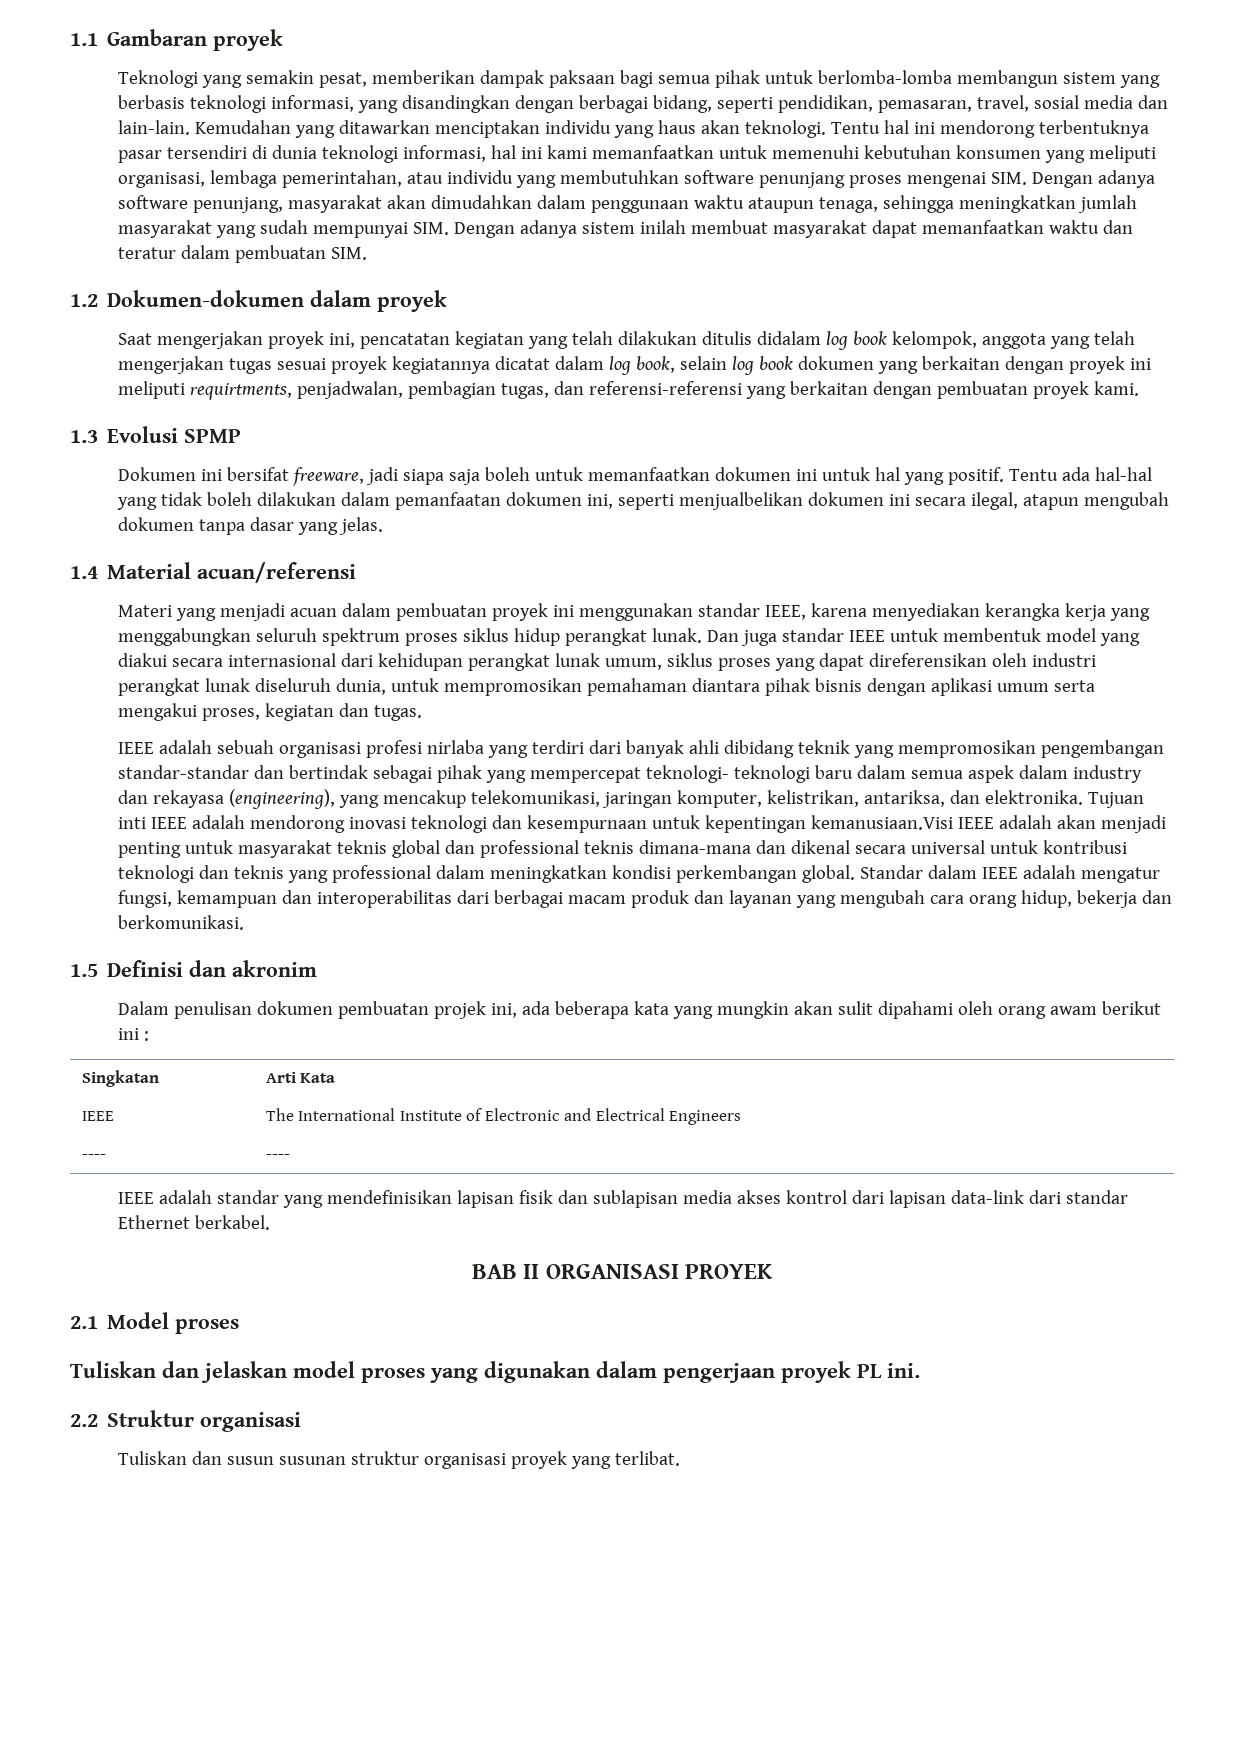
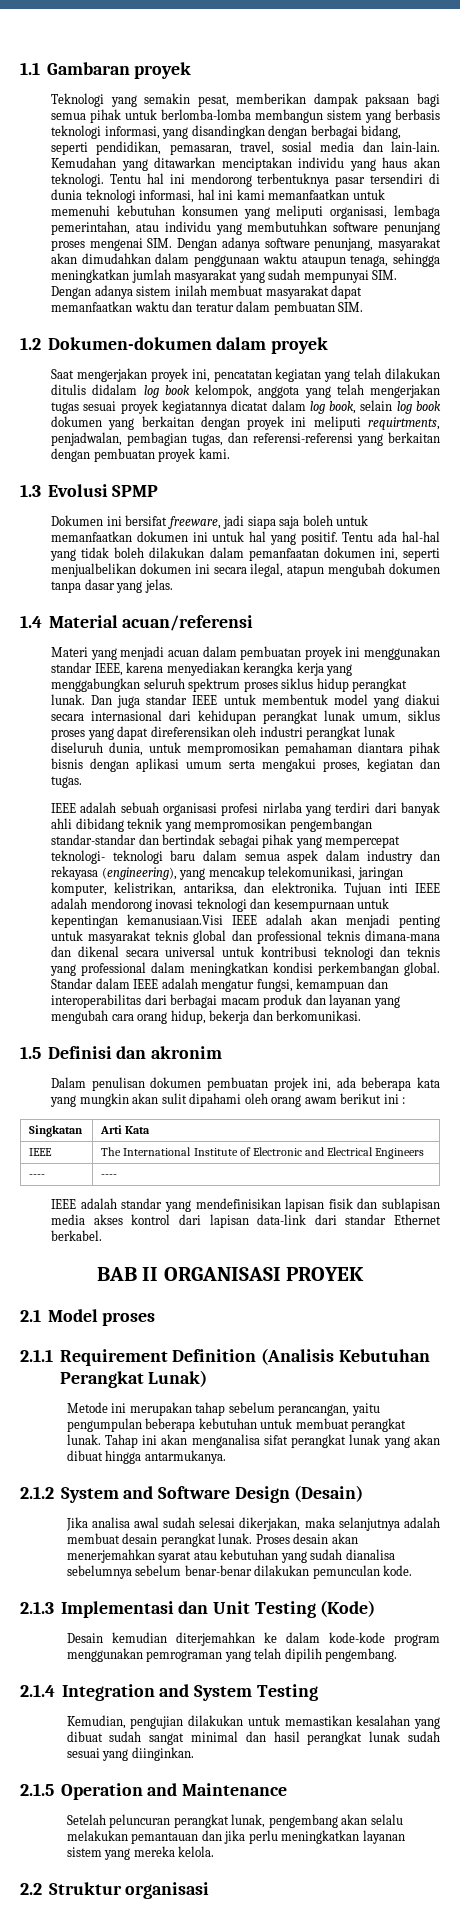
- Tuliskan dan jelaskan model proses yang digunakan dalam pengerjaan proyek PL ini.
+ 2.1.1 Requirement Definition (Analisis Kebutuhan Perangkat Lunak)
+ Metode ini merupakan tahap sebelum perancangan, yaitu pengumpulan beberapa kebutuhan untuk membuat perangkat lunak. Tahap ini akan menganalisa sifat perangkat lunak yang akan dibuat hingga antarmukanya.
+ 2.1.2 System and Software Design (Desain)
+ Jika analisa awal sudah selesai dikerjakan, maka selanjutnya adalah membuat desain perangkat lunak. Proses desain akan menerjemahkan syarat atau kebutuhan yang sudah dianalisa sebelumnya sebelum benar-benar dilakukan pemunculan kode.
+ 2.1.3 Implementasi dan Unit Testing (Kode)
+ Desain kemudian diterjemahkan ke dalam kode-kode program menggunakan pemrograman yang telah dipilih pengembang.
+ 2.1.4 Integration and System Testing
+ Kemudian, pengujian dilakukan untuk memastikan kesalahan yang dibuat sudah sangat minimal dan hasil perangkat lunak sudah sesuai yang diinginkan.
+ 2.1.5 Operation and Maintenance
+ Setelah peluncuran perangkat lunak, pengembang akan selalu melakukan pemantauan dan jika perlu meningkatkan layanan sistem yang mereka kelola.
  2.2 Struktur organisasi
- Tuliskan dan susun susunan struktur organisasi proyek yang terlibat.

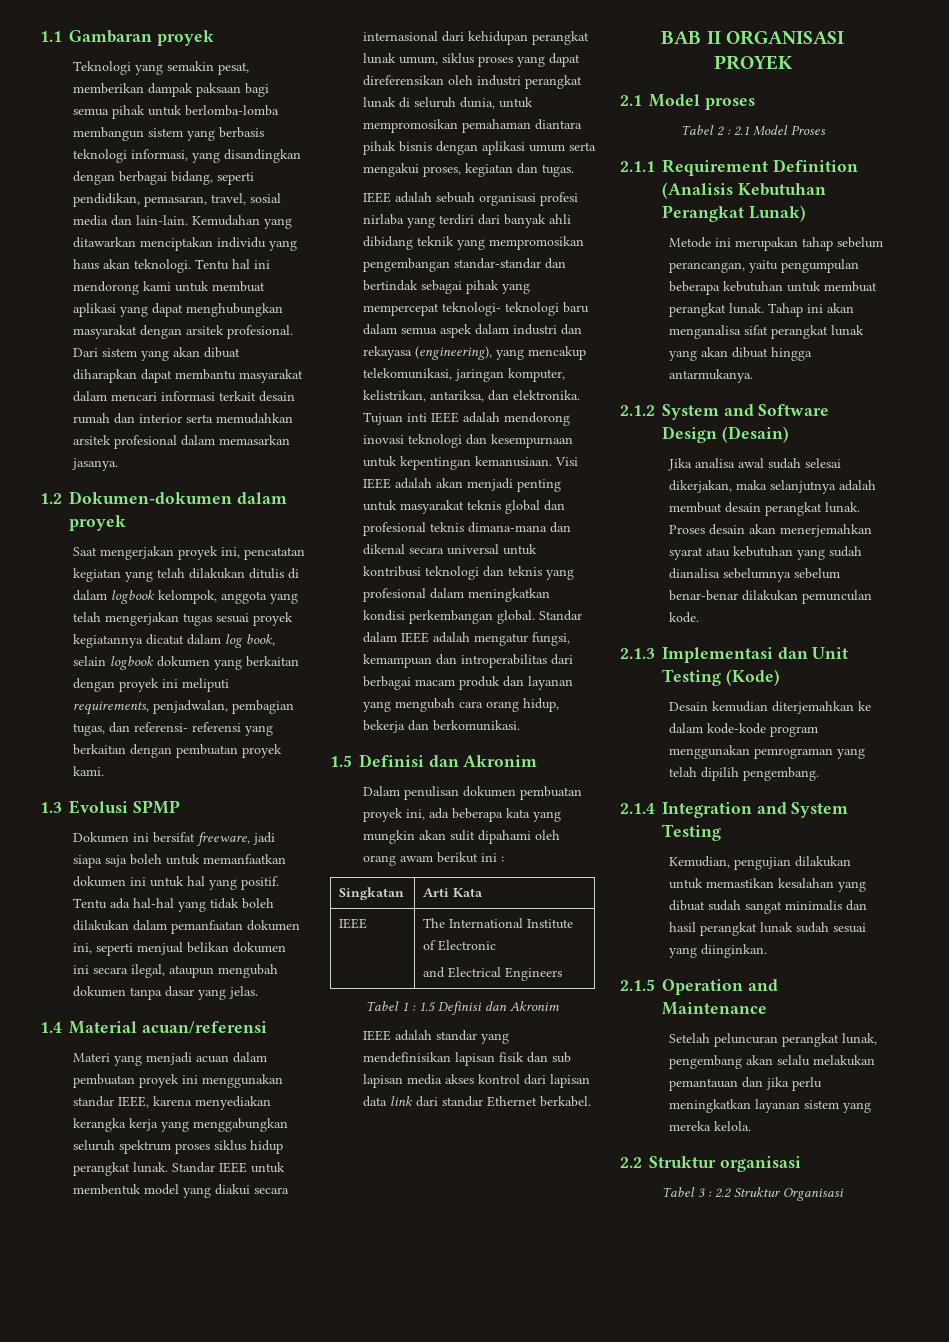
- Tentu hal ini mendorong terbentuknya pasar tersendiri di dunia teknologi informasi, hal ini kami memanfaatkan untuk memenuhi kebutuhan konsumen yang meliputi organisasi, lembaga pemerintahan, atau individu yang membutuhkan software penunjang proses mengenai SIM. Dengan adanya software penunjang, masyarakat akan dimudahkan dalam penggunaan waktu ataupun tenaga, sehingga meningkatkan jumlah masyarakat yang sudah mempunyai SIM. Dengan adanya sistem inilah membuat masyarakat dapat memanfaatkan waktu dan teratur dalam pembuatan SIM.
+ Tentu hal ini mendorong kami untuk membuat aplikasi yang dapat menghubungkan masyarakat dengan arsitek profesional. Dari sistem yang akan dibuat diharapkan dapat membantu masyarakat dalam mencari informasi terkait desain rumah dan interior serta memudahkan arsitek profesional dalam memasarkan jasanya.
- Saat mengerjakan proyek ini, pencatatan kegiatan yang telah dilakukan ditulis didalam log book kelompok, anggota yang telah mengerjakan tugas sesuai proyek kegiatannya dicatat dalam log book, selain log book dokumen yang berkaitan dengan proyek ini meliputi requirtments, penjadwalan, pembagian tugas, dan referensi-referensi yang berkaitan dengan pembuatan proyek kami.
+ Saat mengerjakan proyek ini, pencatatan kegiatan yang telah dilakukan ditulis di dalam logbook kelompok, anggota yang telah mengerjakan tugas sesuai proyek kegiatannya dicatat dalam log book, selain logbook dokumen yang berkaitan dengan proyek ini meliputi requirements, penjadwalan, pembagian tugas, dan referensi- referensi yang berkaitan dengan pembuatan proyek kami.
- Tentu ada hal-hal yang tidak boleh dilakukan dalam pemanfaatan dokumen ini, seperti menjualbelikan dokumen ini secara ilegal, atapun mengubah dokumen tanpa dasar yang jelas.
+ Tentu ada hal-hal yang tidak boleh dilakukan dalam pemanfaatan dokumen ini, seperti menjual belikan dokumen ini secara ilegal, ataupun mengubah dokumen tanpa dasar yang jelas.
- Dan juga standar IEEE untuk membentuk model yang diakui secara internasional dari kehidupan perangkat lunak umum, siklus proses yang dapat direferensikan oleh industri perangkat lunak diseluruh dunia, untuk mempromosikan pemahaman diantara pihak bisnis dengan aplikasi umum serta mengakui proses, kegiatan dan tugas.
+ Standar IEEE untuk membentuk model yang diakui secara internasional dari kehidupan perangkat lunak umum, siklus proses yang dapat direferensikan oleh industri perangkat lunak di seluruh dunia, untuk mempromosikan pemahaman diantara pihak bisnis dengan aplikasi umum serta mengakui proses, kegiatan dan tugas.
- IEEE adalah sebuah organisasi profesi nirlaba yang terdiri dari banyak ahli dibidang teknik yang mempromosikan pengembangan standar-standar dan bertindak sebagai pihak yang mempercepat teknologi- teknologi baru dalam semua aspek dalam industry dan rekayasa (engineering), yang mencakup telekomunikasi, jaringan komputer, kelistrikan, antariksa, dan elektronika.
+ IEEE adalah sebuah organisasi profesi nirlaba yang terdiri dari banyak ahli dibidang teknik yang mempromosikan pengembangan standar-standar dan bertindak sebagai pihak yang mempercepat teknologi- teknologi baru dalam semua aspek dalam industri dan rekayasa (engineering), yang mencakup telekomunikasi, jaringan komputer, kelistrikan, antariksa, dan elektronika.
- Tujuan inti IEEE adalah mendorong inovasi teknologi dan kesempurnaan untuk kepentingan kemanusiaan.Visi IEEE adalah akan menjadi penting untuk masyarakat teknis global dan professional teknis dimana-mana dan dikenal secara universal untuk kontribusi teknologi dan teknis yang professional dalam meningkatkan kondisi perkembangan global.
+ Tujuan inti IEEE adalah mendorong inovasi teknologi dan kesempurnaan untuk kepentingan kemanusiaan. Visi IEEE adalah akan menjadi penting untuk masyarakat teknis global dan profesional teknis dimana-mana dan dikenal secara universal untuk kontribusi teknologi dan teknis yang profesional dalam meningkatkan kondisi perkembangan global.
- Standar dalam IEEE adalah mengatur fungsi, kemampuan dan interoperabilitas dari berbagai macam produk dan layanan yang mengubah cara orang hidup, bekerja dan berkomunikasi.
- 1.5 Definisi dan akronim
+ Standar dalam IEEE adalah mengatur fungsi, kemampuan dan introperabilitas dari berbagai macam produk dan layanan yang mengubah cara orang hidup, bekerja dan berkomunikasi.
+ 1.5 Definisi dan Akronim
- Dalam penulisan dokumen pembuatan projek ini, ada beberapa kata yang mungkin akan sulit dipahami oleh orang awam berikut ini :
+ Dalam penulisan dokumen pembuatan proyek ini, ada beberapa kata yang mungkin akan sulit dipahami oleh orang awam berikut ini :
- IEEE | The International Institute of Electronic and Electrical Engineers
+ IEEE | The International Institute of Electronic
+ and Electrical Engineers
- ---- | ----
+ Tabel 1 : 1.5 Definisi dan Akronim
- IEEE adalah standar yang mendefinisikan lapisan fisik dan sublapisan media akses kontrol dari lapisan data-link dari standar Ethernet berkabel.
+ IEEE adalah standar yang mendefinisikan lapisan fisik dan sub lapisan media akses kontrol dari lapisan data link dari standar Ethernet berkabel.
+ Tabel 2 : 2.1 Model Proses
- Kemudian, pengujian dilakukan untuk memastikan kesalahan yang dibuat sudah sangat minimal dan hasil perangkat lunak sudah sesuai yang diinginkan.
+ Kemudian, pengujian dilakukan untuk memastikan kesalahan yang dibuat sudah sangat minimalis dan hasil perangkat lunak sudah sesuai yang diinginkan.
+ Tabel 3 : 2.2 Struktur Organisasi

